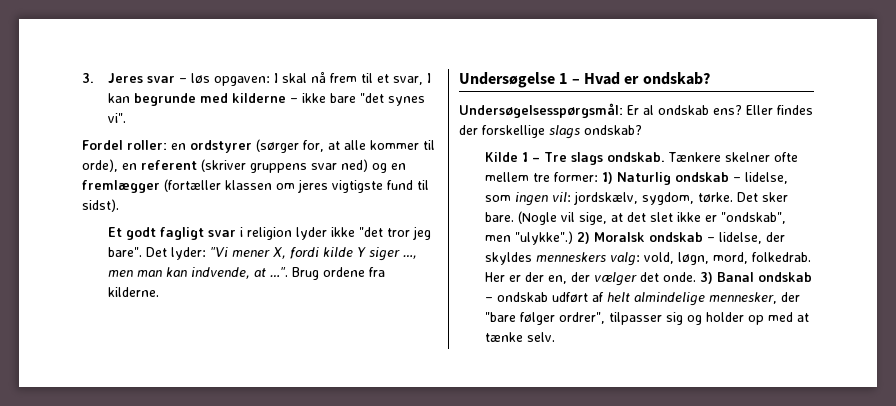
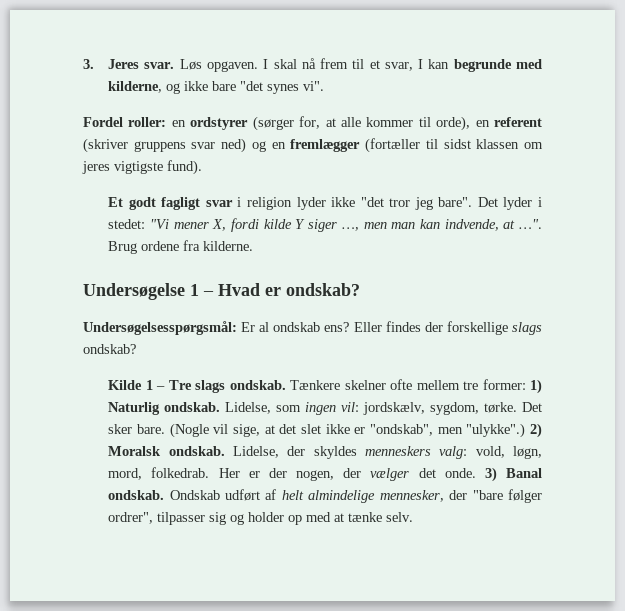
- 3. Jeres svar – løs opgaven: I skal nå frem til et svar, I kan begrunde med kilderne – ikke bare "det synes vi".
+ 3. Jeres svar. Løs opgaven. I skal nå frem til et svar, I kan begrunde med kilderne, og ikke bare "det synes vi".
- Fordel roller: en ordstyrer (sørger for, at alle kommer til orde), en referent (skriver gruppens svar ned) og en fremlægger (fortæller klassen om jeres vigtigste fund til sidst).
+ Fordel roller: en ordstyrer (sørger for, at alle kommer til orde), en referent (skriver gruppens svar ned) og en fremlægger (fortæller til sidst klassen om jeres vigtigste fund).
- Det lyder: "Vi mener X, fordi kilde Y siger …, men man kan indvende, at …".
+ Det lyder i stedet: "Vi mener X, fordi kilde Y siger …, men man kan indvende, at …".
- Tænkere skelner ofte mellem tre former: 1) Naturlig ondskab – lidelse, som ingen vil: jordskælv, sygdom, tørke.
+ Tænkere skelner ofte mellem tre former: 1) Naturlig ondskab. Lidelse, som ingen vil: jordskælv, sygdom, tørke.
- 2) Moralsk ondskab – lidelse, der skyldes menneskers valg: vold, løgn, mord, folkedrab.
+ 2) Moralsk ondskab. Lidelse, der skyldes menneskers valg: vold, løgn, mord, folkedrab.
- Her er der en, der vælger det onde.
+ Her er der nogen, der vælger det onde.
- 3) Banal ondskab – ondskab udført af helt almindelige mennesker, der "bare følger ordrer", tilpasser sig og holder op med at tænke selv.
+ 3) Banal ondskab. Ondskab udført af helt almindelige mennesker, der "bare følger ordrer", tilpasser sig og holder op med at tænke selv.

